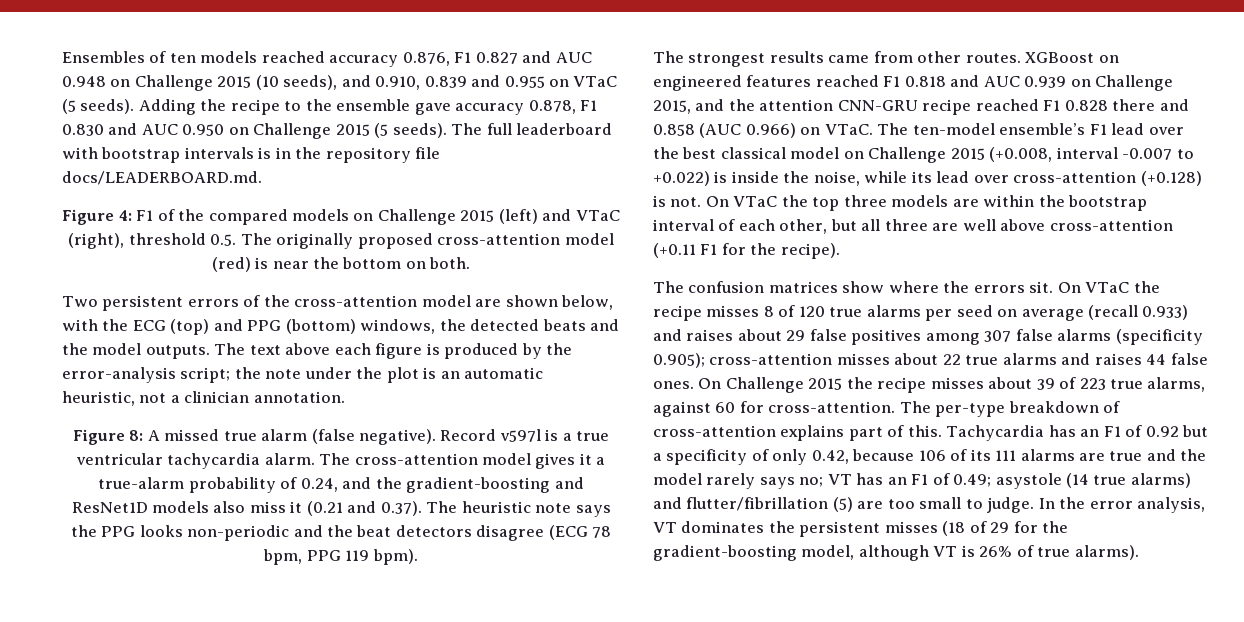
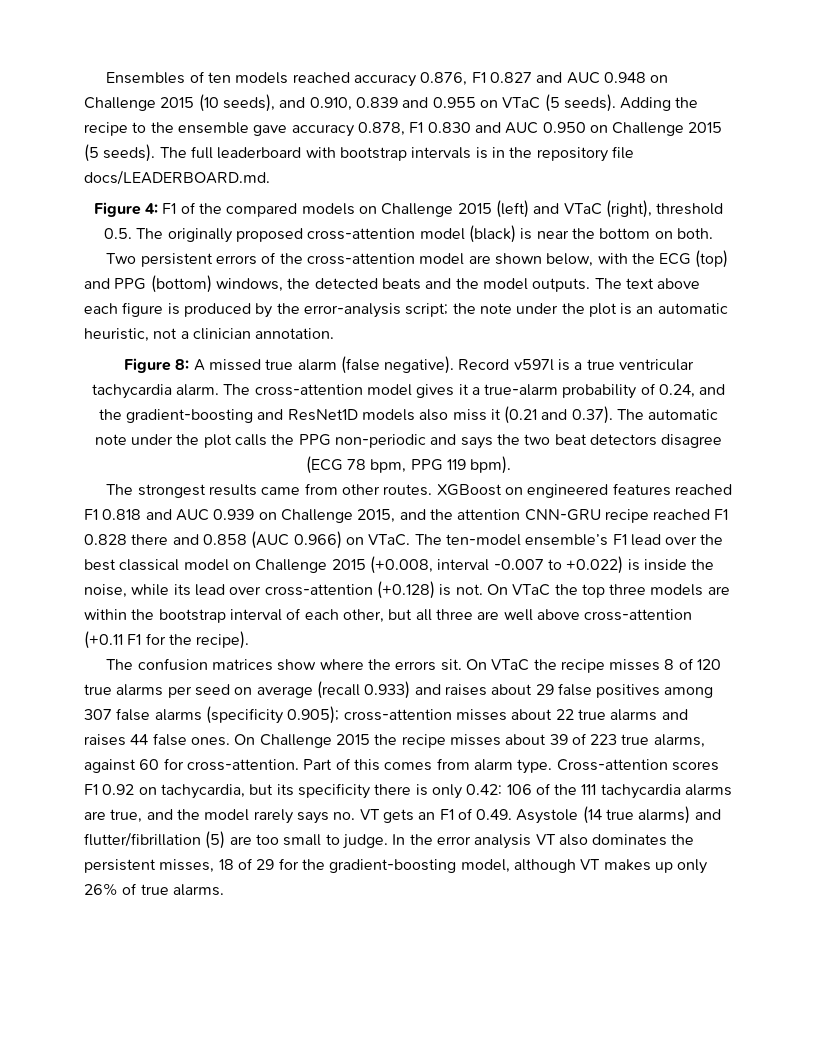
- Figure 4: F1 of the compared models on Challenge 2015 (left) and VTaC (right), threshold 0.5. The originally proposed cross-attention model (red) is near the bottom on both.
+ Figure 4: F1 of the compared models on Challenge 2015 (left) and VTaC (right), threshold 0.5. The originally proposed cross-attention model (black) is near the bottom on both.
- The cross-attention model gives it a true-alarm probability of 0.24, and the gradient-boosting and ResNet1D models also miss it (0.21 and 0.37). The heuristic note says the PPG looks non-periodic and the beat detectors disagree (ECG 78 bpm, PPG 119 bpm).
+ The cross-attention model gives it a true-alarm probability of 0.24, and the gradient-boosting and ResNet1D models also miss it (0.21 and 0.37). The automatic note under the plot calls the PPG non-periodic and says the two beat detectors disagree (ECG 78 bpm, PPG 119 bpm).
- The per-type breakdown of cross-attention explains part of this. Tachycardia has an F1 of 0.92 but a specificity of only 0.42, because 106 of its 111 alarms are true and the model rarely says no; VT has an F1 of 0.49; asystole (14 true alarms) and flutter/fibrillation (5) are too small to judge.
+ Part of this comes from alarm type. Cross-attention scores F1 0.92 on tachycardia, but its specificity there is only 0.42: 106 of the 111 tachycardia alarms are true, and the model rarely says no. VT gets an F1 of 0.49. Asystole (14 true alarms) and flutter/fibrillation (5) are too small to judge.
- In the error analysis, VT dominates the persistent misses (18 of 29 for the gradient-boosting model, although VT is 26% of true alarms).
+ In the error analysis VT also dominates the persistent misses, 18 of 29 for the gradient-boosting model, although VT makes up only 26% of true alarms.

